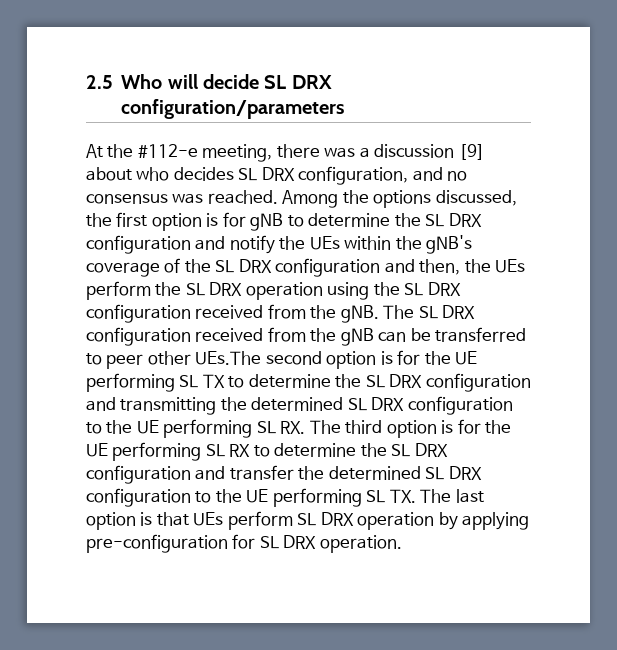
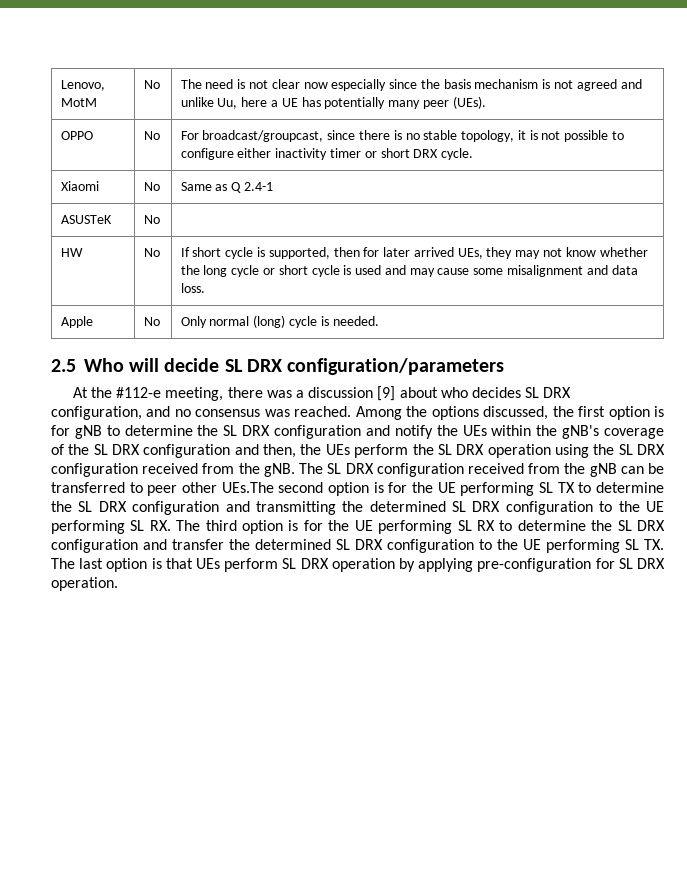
+ Lenovo, MotM | No | The need is not clear now especially since the basis mechanism is not agreed and unlike Uu, here a UE has potentially many peer (UEs).
+ OPPO | No | For broadcast/groupcast, since there is no stable topology, it is not possible to configure either inactivity timer or short DRX cycle.
+ Xiaomi | No | Same as Q 2.4-1
+ ASUSTeK | No |
+ HW | No | If short cycle is supported, then for later arrived UEs, they may not know whether the long cycle or short cycle is used and may cause some misalignment and data loss.
+ Apple | No | Only normal (long) cycle is needed.

